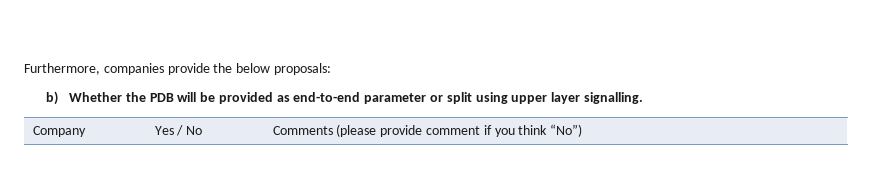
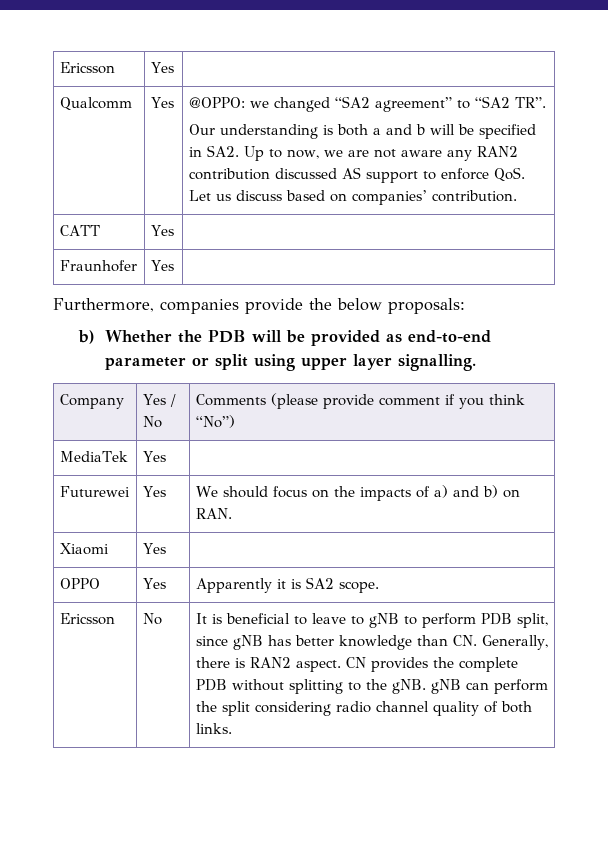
+ Ericsson | Yes |
+ Qualcomm | Yes | @OPPO: we changed “SA2 agreement” to “SA2 TR”.
+ Our understanding is both a and b will be specified in SA2. Up to now, we are not aware any RAN2 contribution discussed AS support to enforce QoS. Let us discuss based on companies’ contribution.
+ CATT | Yes |
+ Fraunhofer | Yes |
+ MediaTek | Yes |
+ Futurewei | Yes | We should focus on the impacts of a) and b) on RAN.
+ Xiaomi | Yes |
+ OPPO | Yes | Apparently it is SA2 scope.
+ Ericsson | No | It is beneficial to leave to gNB to perform PDB split, since gNB has better knowledge than CN. Generally, there is RAN2 aspect. CN provides the complete PDB without splitting to the gNB. gNB can perform the split considering radio channel quality of both links.

